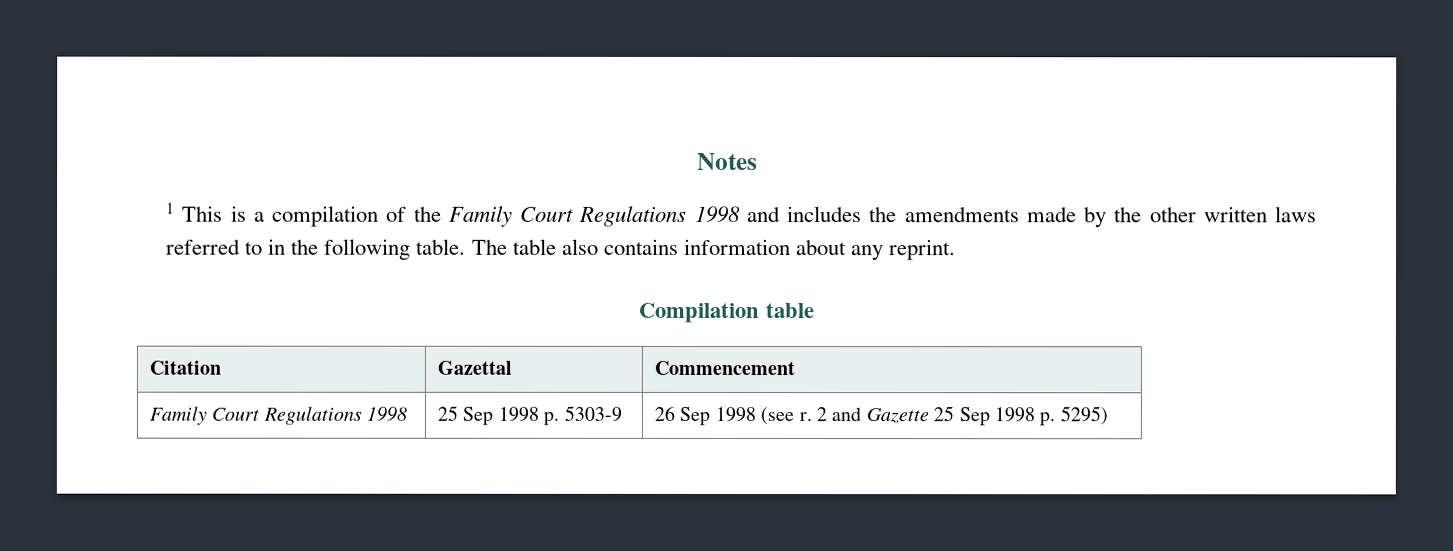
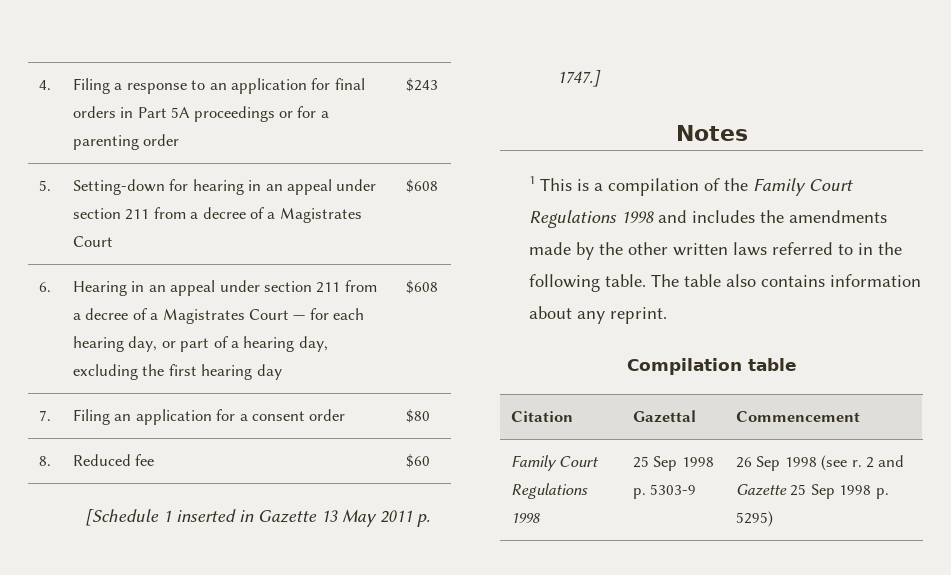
+ 4. | Filing a response to an application for final orders in Part 5A proceedings or for a parenting order | $243
+ 5. | Setting-down for hearing in an appeal under section 211 from a decree of a Magistrates Court | $608
+ 6. | Hearing in an appeal under section 211 from a decree of a Magistrates Court — for each hearing day, or part of a hearing day, excluding the first hearing day | $608
+ 7. | Filing an application for a consent order | $80
+ 8. | Reduced fee | $60
+ [Schedule 1 inserted in Gazette 13 May 2011 p. 1747.]

